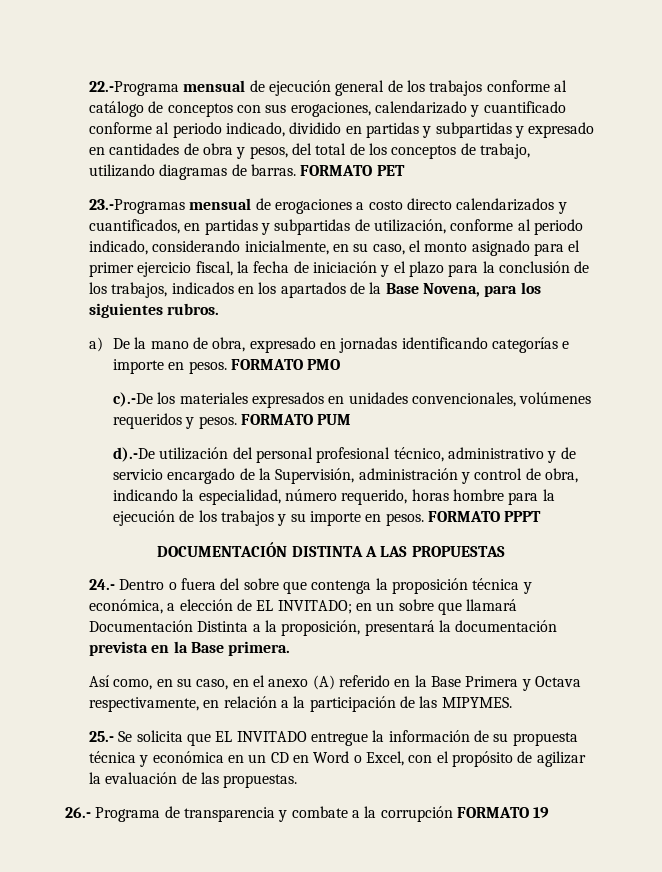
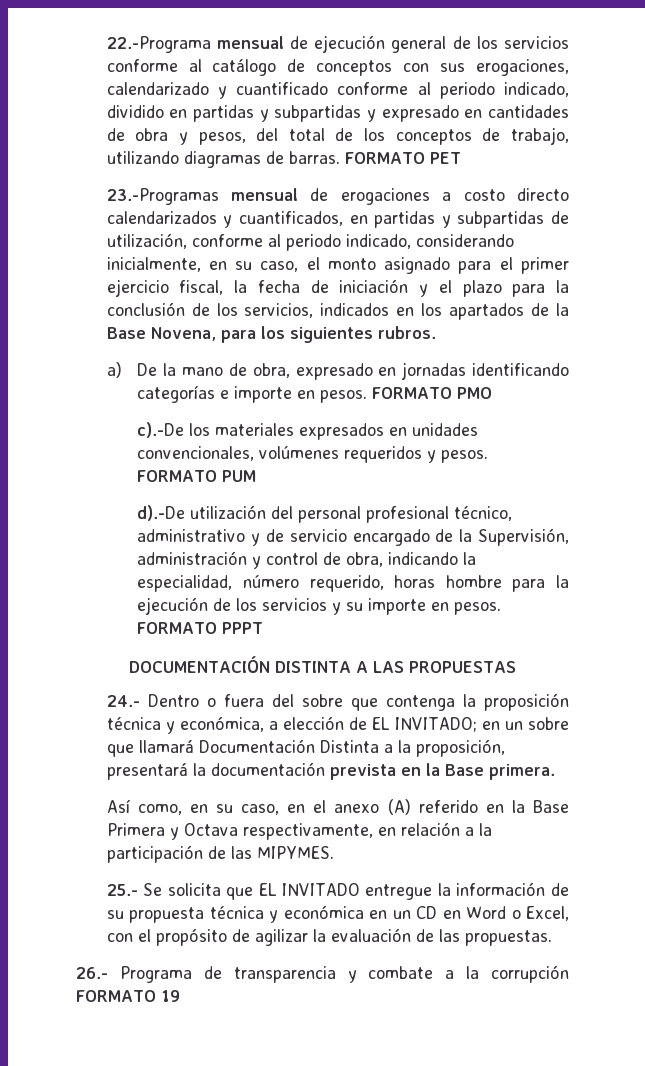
- 22.-Programa mensual de ejecución general de los trabajos conforme al catálogo de conceptos con sus erogaciones, calendarizado y cuantificado conforme al periodo indicado, dividido en partidas y subpartidas y expresado en cantidades de obra y pesos, del total de los conceptos de trabajo, utilizando diagramas de barras.
+ 22.-Programa mensual de ejecución general de los servicios conforme al catálogo de conceptos con sus erogaciones, calendarizado y cuantificado conforme al periodo indicado, dividido en partidas y subpartidas y expresado en cantidades de obra y pesos, del total de los conceptos de trabajo, utilizando diagramas de barras.
- 23.-Programas mensual de erogaciones a costo directo calendarizados y cuantificados, en partidas y subpartidas de utilización, conforme al periodo indicado, considerando inicialmente, en su caso, el monto asignado para el primer ejercicio fiscal, la fecha de iniciación y el plazo para la conclusión de los trabajos, indicados en los apartados de la Base Novena, para los siguientes rubros.
+ 23.-Programas mensual de erogaciones a costo directo calendarizados y cuantificados, en partidas y subpartidas de utilización, conforme al periodo indicado, considerando inicialmente, en su caso, el monto asignado para el primer ejercicio fiscal, la fecha de iniciación y el plazo para la conclusión de los servicios, indicados en los apartados de la Base Novena, para los siguientes rubros.
- d).-De utilización del personal profesional técnico, administrativo y de servicio encargado de la Supervisión, administración y control de obra, indicando la especialidad, número requerido, horas hombre para la ejecución de los trabajos y su importe en pesos.
+ d).-De utilización del personal profesional técnico, administrativo y de servicio encargado de la Supervisión, administración y control de obra, indicando la especialidad, número requerido, horas hombre para la ejecución de los servicios y su importe en pesos.

